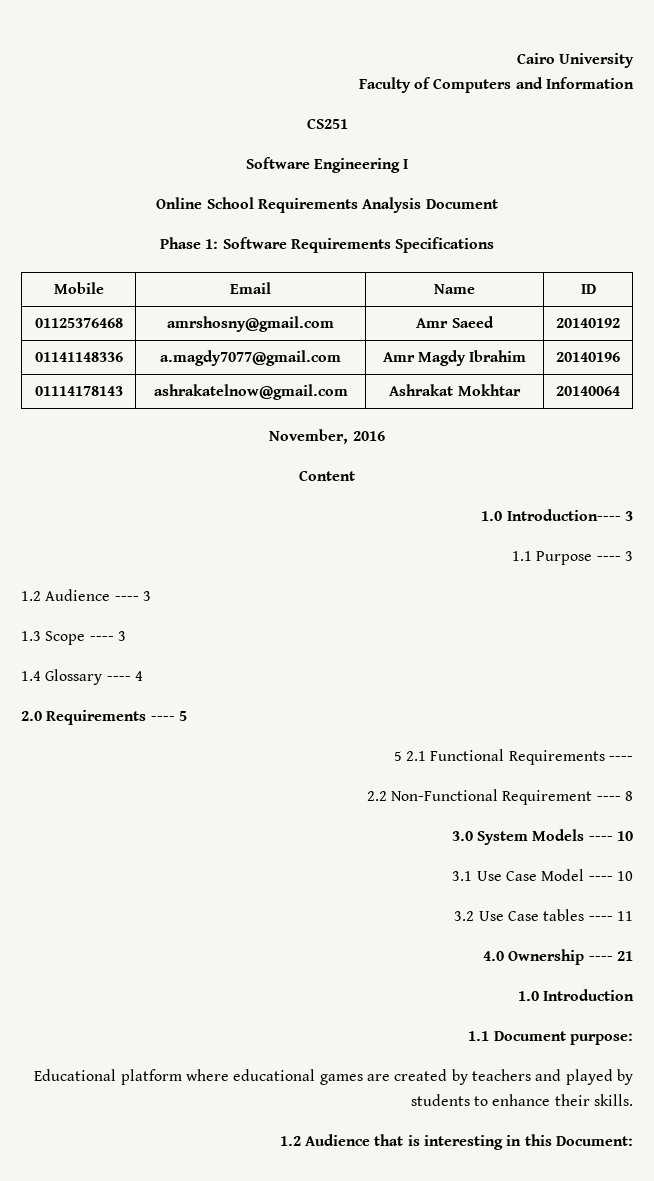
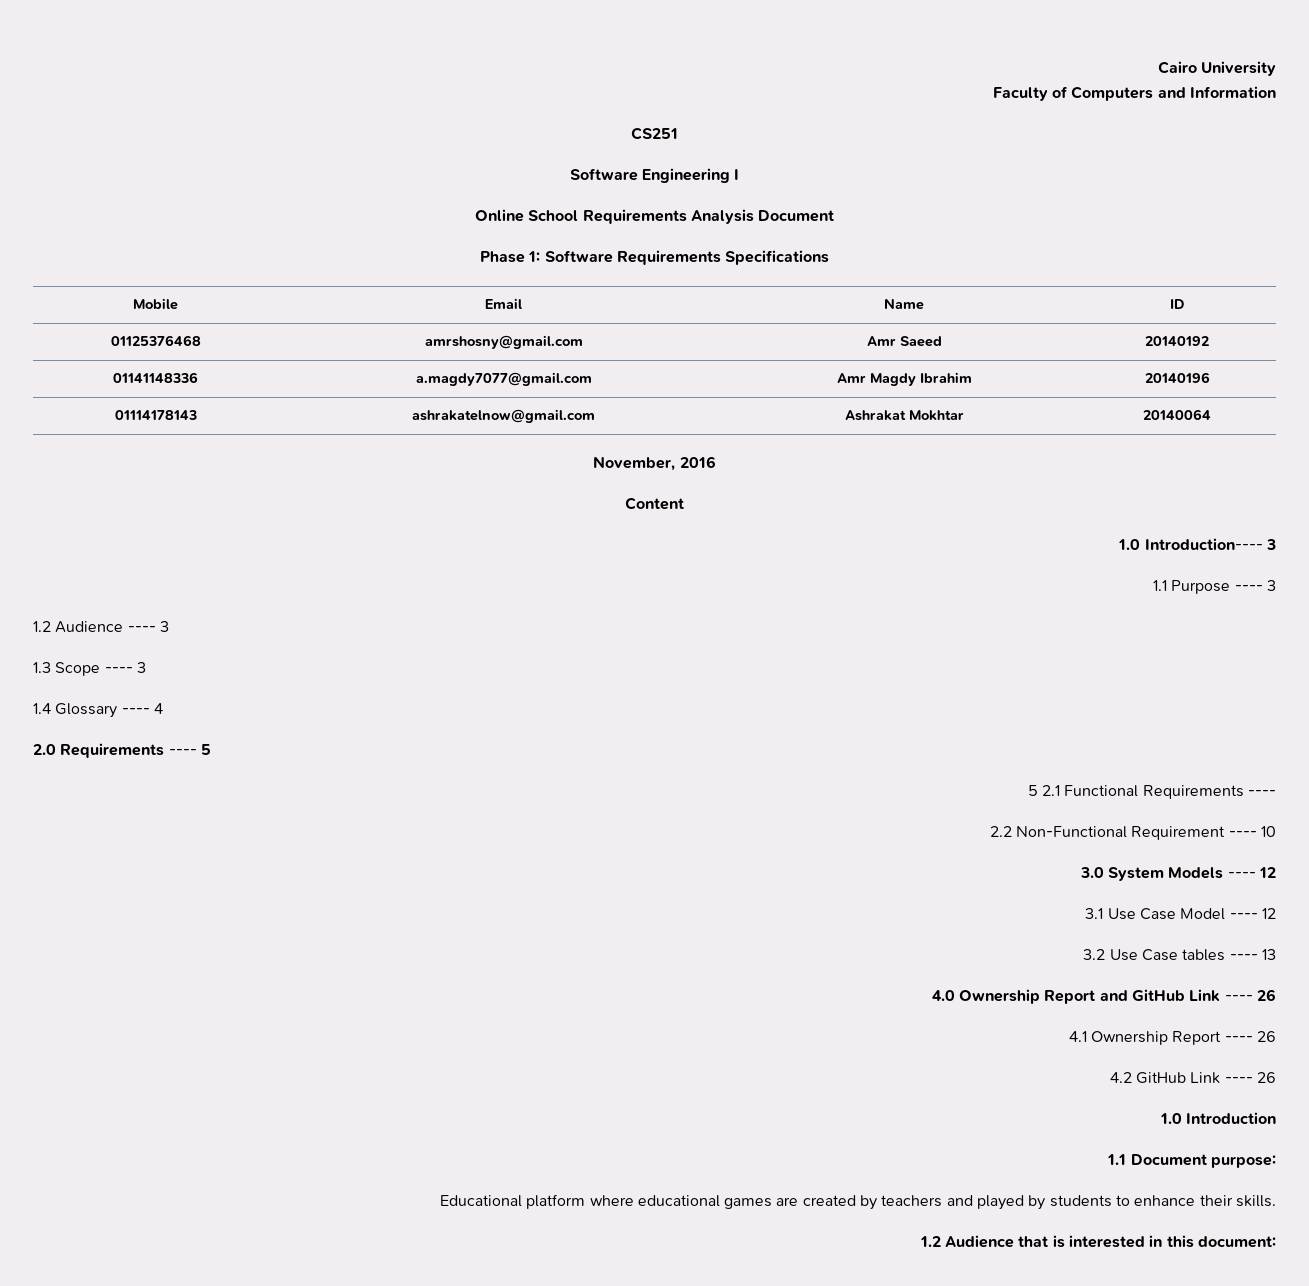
- 2.2 Non-Functional Requirement ---- 8
+ 2.2 Non-Functional Requirement ---- 10
- 3.0 System Models ---- 10
+ 3.0 System Models ---- 12
- 3.1 Use Case Model ---- 10
+ 3.1 Use Case Model ---- 12
- 3.2 Use Case tables ---- 11
+ 3.2 Use Case tables ---- 13
- 4.0 Ownership ---- 21
+ 4.0 Ownership Report and GitHub Link ---- 26
+ 4.1 Ownership Report ---- 26
+ 4.2 GitHub Link ---- 26
- 1.2 Audience that is interesting in this Document:
+ 1.2 Audience that is interested in this document:

